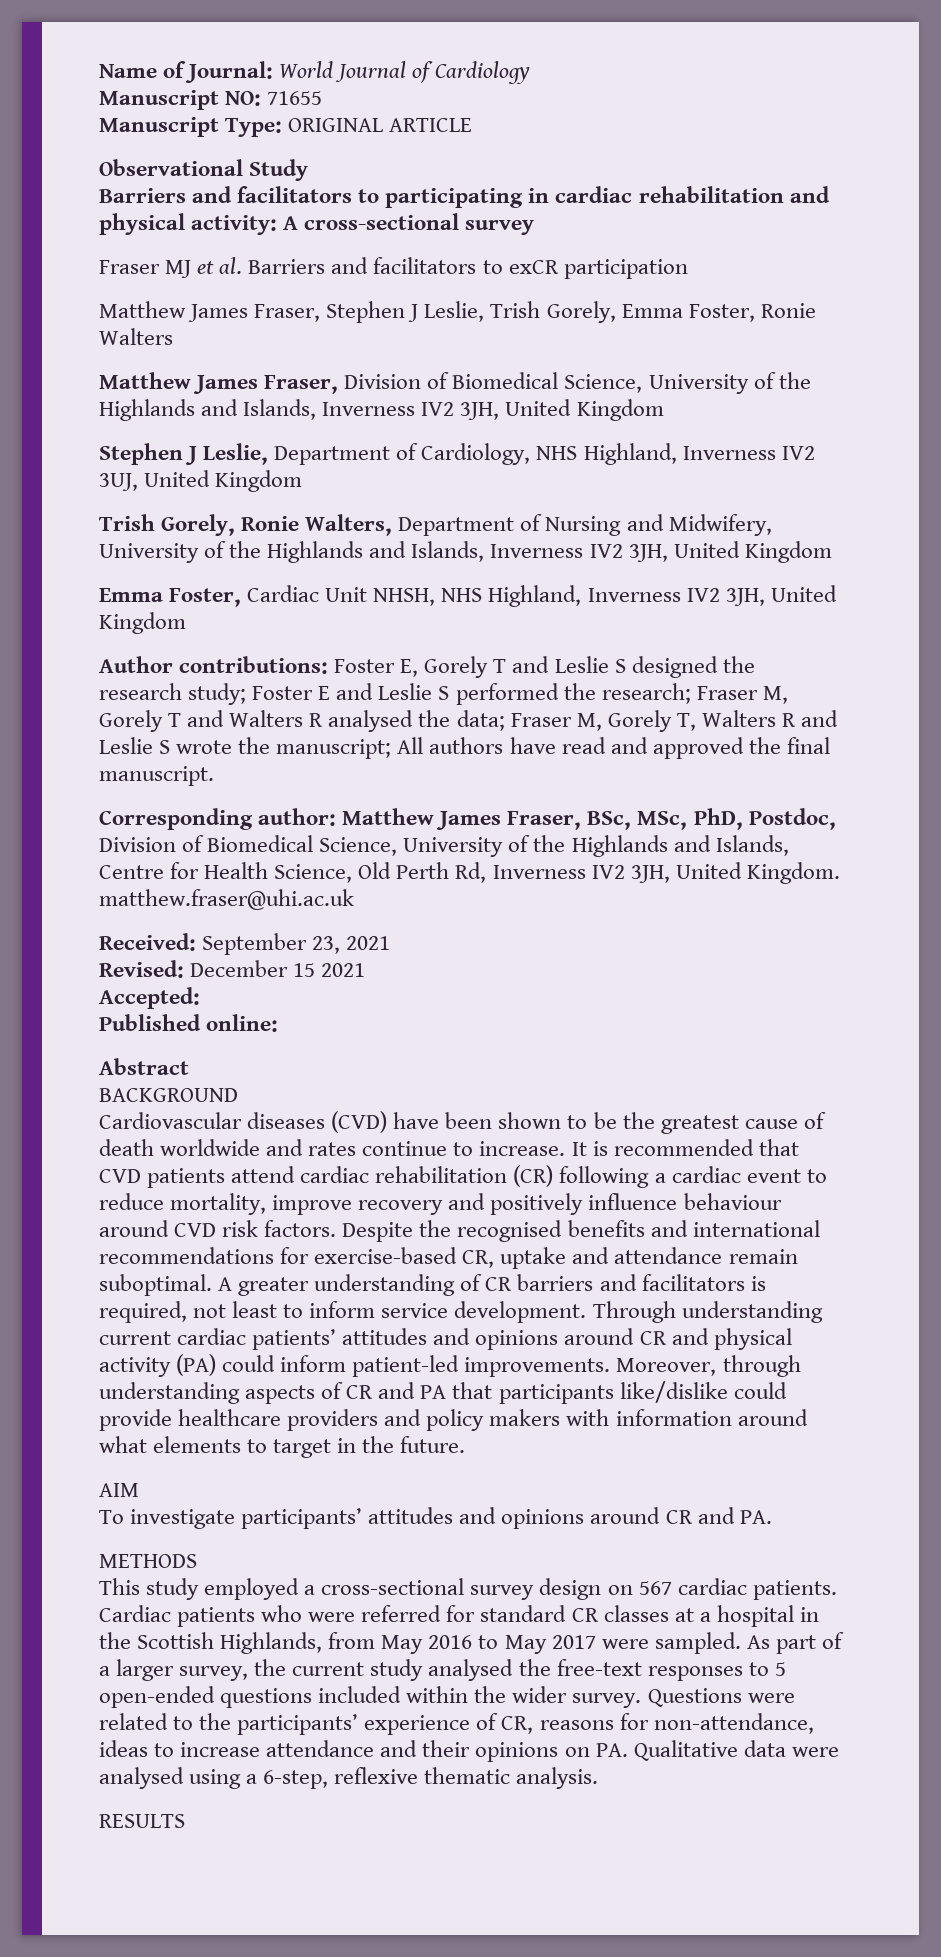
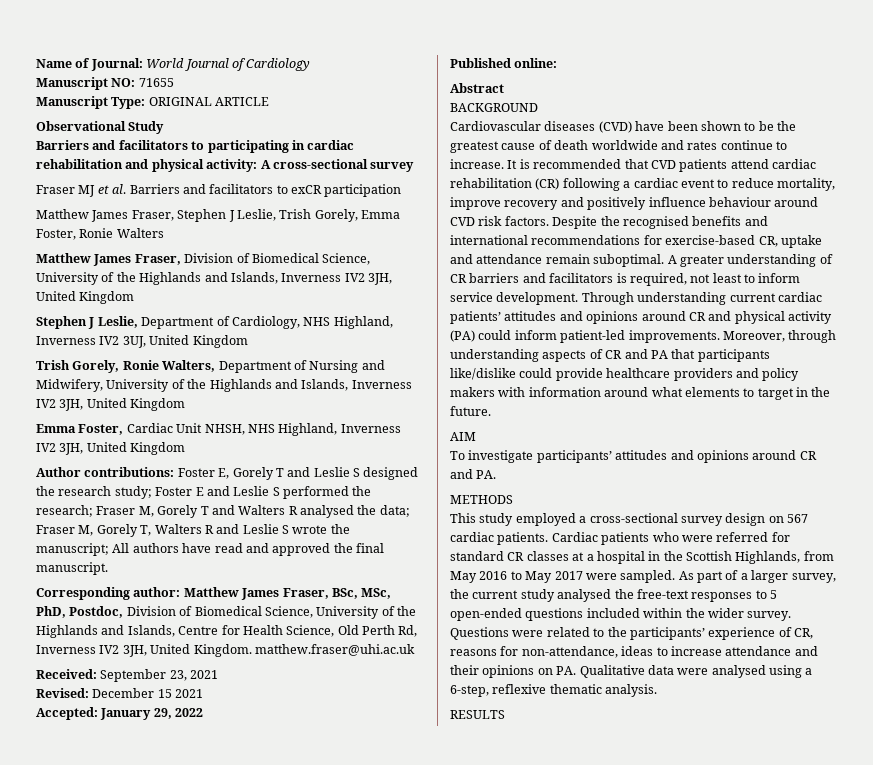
- Accepted:
+ Accepted: January 29, 2022

